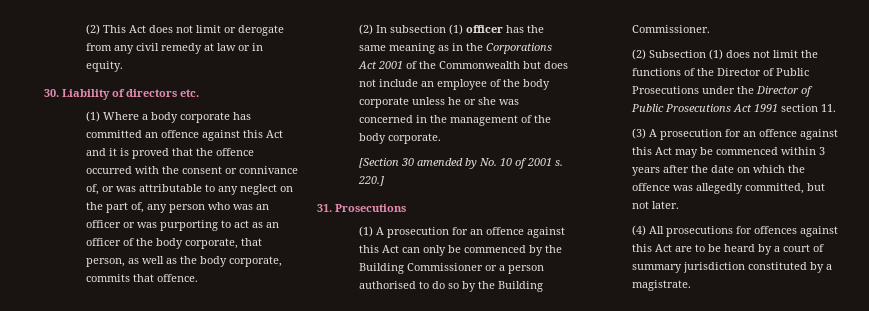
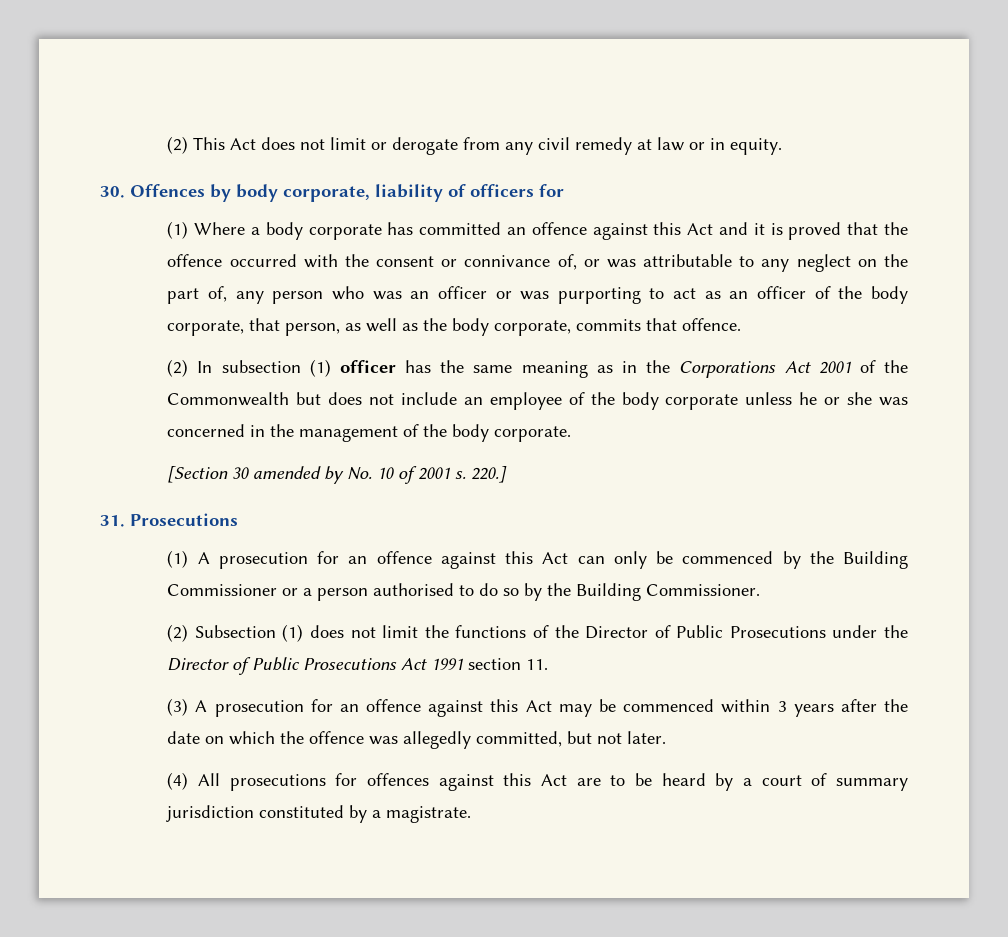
- 30. Liability of directors etc.
+ 30. Offences by body corporate, liability of officers for

